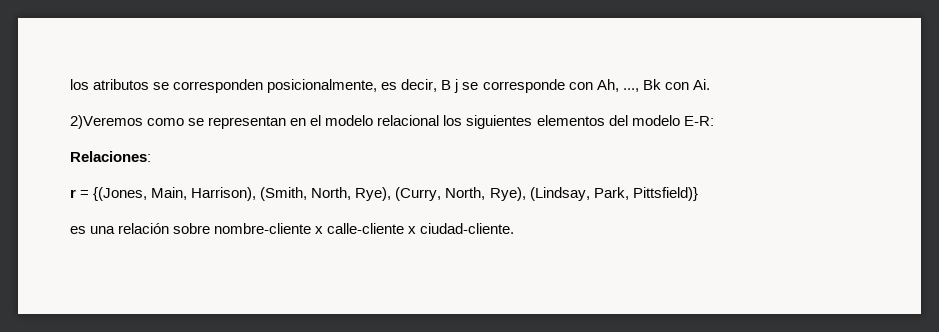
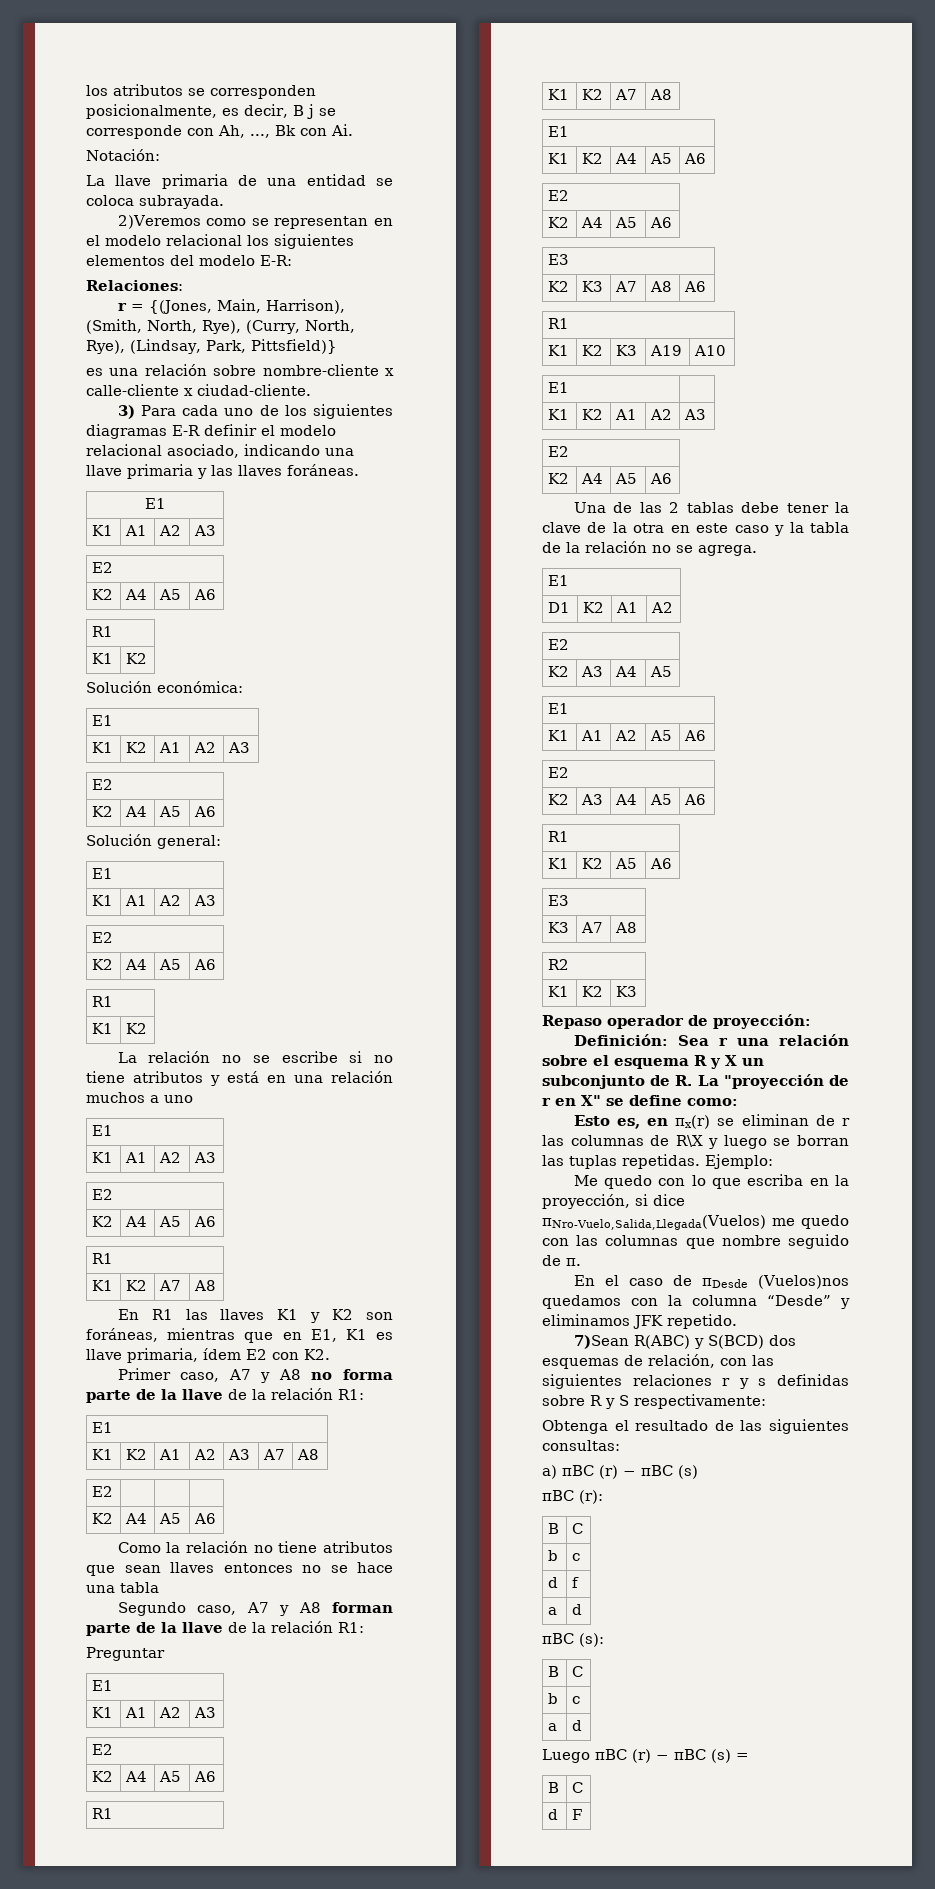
+ Notación:
+ La llave primaria de una entidad se coloca subrayada.
+ 3) Para cada uno de los siguientes diagramas E-R definir el modelo relacional asociado, indicando una llave primaria y las llaves foráneas.
+ E1
+ K1 | A1 | A2 | A3
+ E2
+ K2 | A4 | A5 | A6
+ R1
+ K1 | K2
+ Solución económica:
+ E1
+ K1 | K2 | A1 | A2 | A3
+ E2
+ K2 | A4 | A5 | A6
+ Solución general:
+ E1
+ K1 | A1 | A2 | A3
+ E2
+ K2 | A4 | A5 | A6
+ R1
+ K1 | K2
+ La relación no se escribe si no tiene atributos y está en una relación muchos a uno
+ E1
+ K1 | A1 | A2 | A3
+ E2
+ K2 | A4 | A5 | A6
+ R1
+ K1 | K2 | A7 | A8
+ En R1 las llaves K1 y K2 son foráneas, mientras que en E1, K1 es llave primaria, ídem E2 con K2.
+ Primer caso, A7 y A8 no forma parte de la llave de la relación R1:
+ E1
+ K1 | K2 | A1 | A2 | A3 | A7 | A8
+ E2 | | |
+ K2 | A4 | A5 | A6
+ Como la relación no tiene atributos que sean llaves entonces no se hace una tabla
+ Segundo caso, A7 y A8 forman parte de la llave de la relación R1:
+ Preguntar
+ E1
+ K1 | A1 | A2 | A3
+ E2
+ K2 | A4 | A5 | A6
+ R1
+ K1 | K2 | A7 | A8
+ E1
+ K1 | K2 | A4 | A5 | A6
+ E2
+ K2 | A4 | A5 | A6
+ E3
+ K2 | K3 | A7 | A8 | A6
+ R1
+ K1 | K2 | K3 | A19 | A10
+ E1 |
+ K1 | K2 | A1 | A2 | A3
+ E2
+ K2 | A4 | A5 | A6
+ Una de las 2 tablas debe tener la clave de la otra en este caso y la tabla de la relación no se agrega.
+ E1
+ D1 | K2 | A1 | A2
+ E2
+ K2 | A3 | A4 | A5
+ E1
+ K1 | A1 | A2 | A5 | A6
+ E2
+ K2 | A3 | A4 | A5 | A6
+ R1
+ K1 | K2 | A5 | A6
+ E3
+ K3 | A7 | A8
+ R2
+ K1 | K2 | K3
+ Repaso operador de proyección:
+ Definición: Sea r una relación sobre el esquema R y X un subconjunto de R. La "proyección de r en X" se define como:
+ Esto es, en πx(r) se eliminan de r las columnas de R\X y luego se borran las tuplas repetidas. Ejemplo:
+ Me quedo con lo que escriba en la proyección, si dice πNro-Vuelo,Salida,Llegada(Vuelos) me quedo con las columnas que nombre seguido de π.
+ En el caso de πDesde (Vuelos)nos quedamos con la columna “Desde” y eliminamos JFK repetido.
+ 7)Sean R(ABC) y S(BCD) dos esquemas de relación, con las siguientes relaciones r y s definidas sobre R y S respectivamente:
+ Obtenga el resultado de las siguientes consultas:
+ a) πBC (r) − πBC (s)
+ πBC (r):
+ B | C
+ b | c
+ d | f
+ a | d
+ πBC (s):
+ B | C
+ b | c
+ a | d
+ Luego πBC (r) − πBC (s) =
+ B | C
+ d | F

